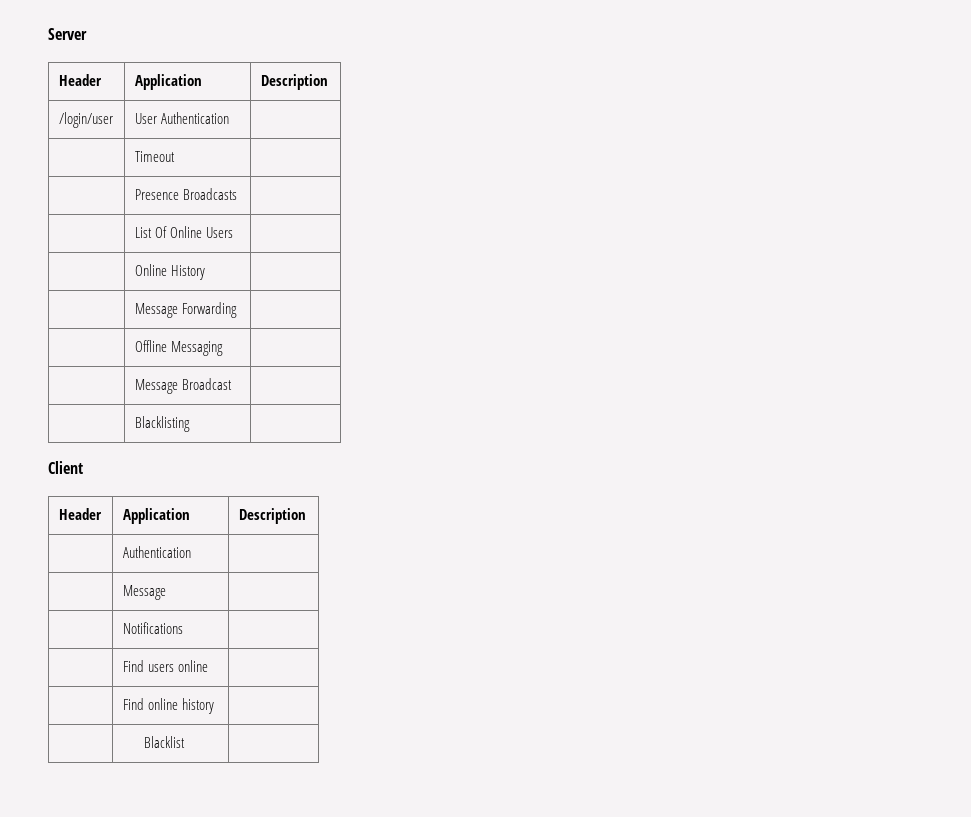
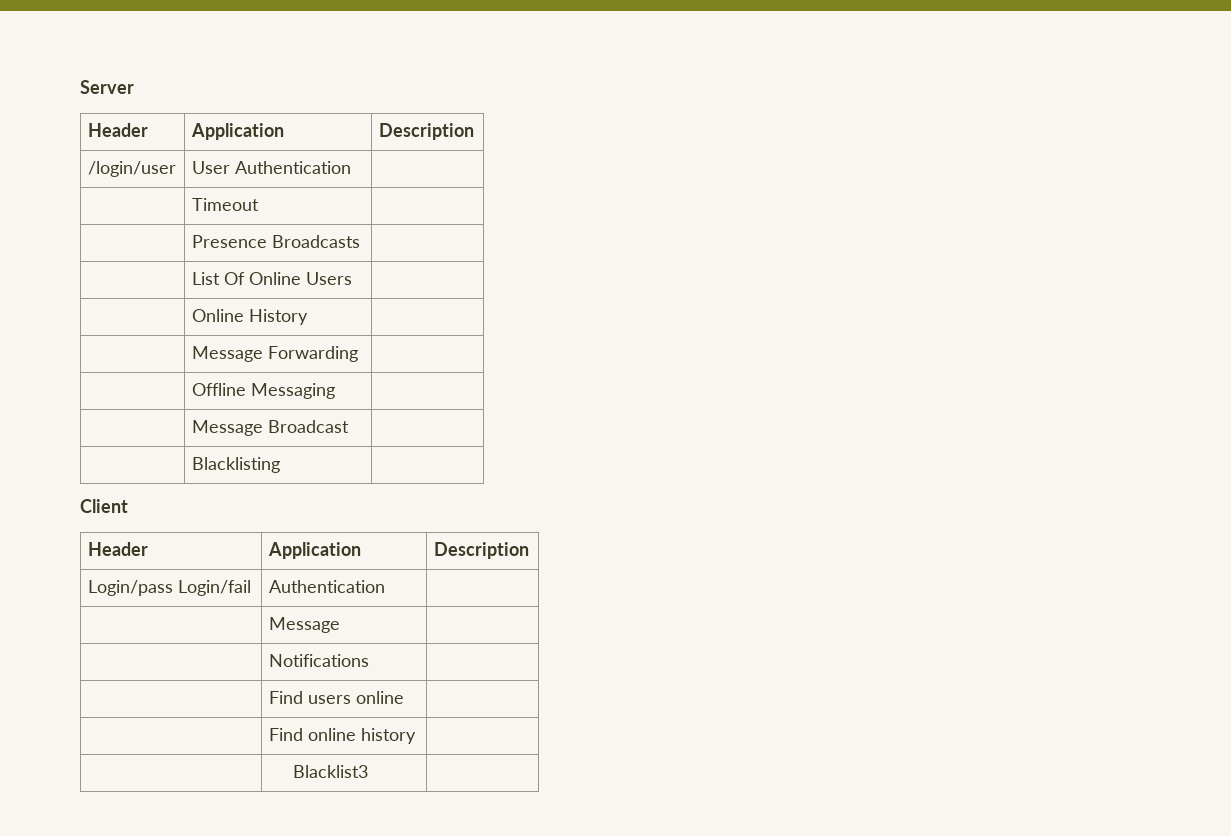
- | Authentication |
+ Login/pass Login/fail | Authentication |
- | Blacklist |
+ | Blacklist3 |

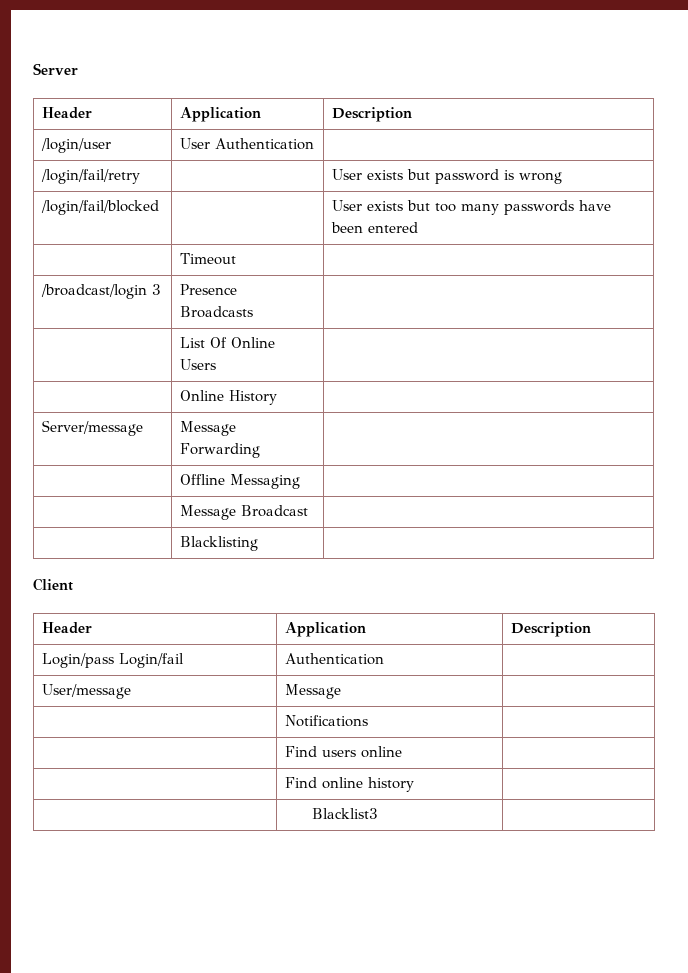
+ /login/fail/retry | | User exists but password is wrong
+ /login/fail/blocked | | User exists but too many passwords have been entered
- | Presence Broadcasts |
+ /broadcast/login 3 | Presence Broadcasts |
- | Message Forwarding |
+ Server/message | Message Forwarding |
- | Message |
+ User/message | Message |

